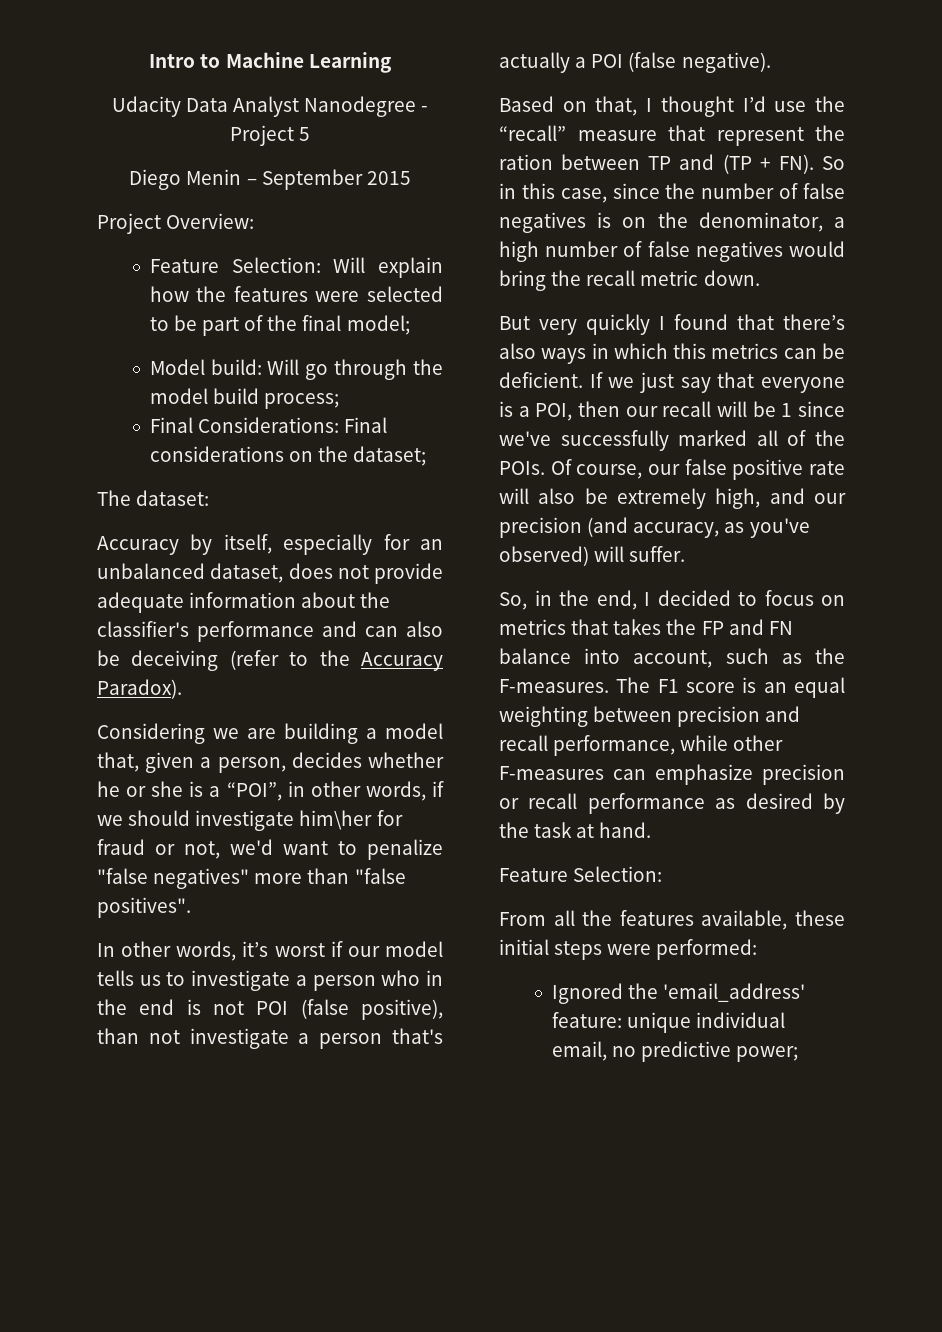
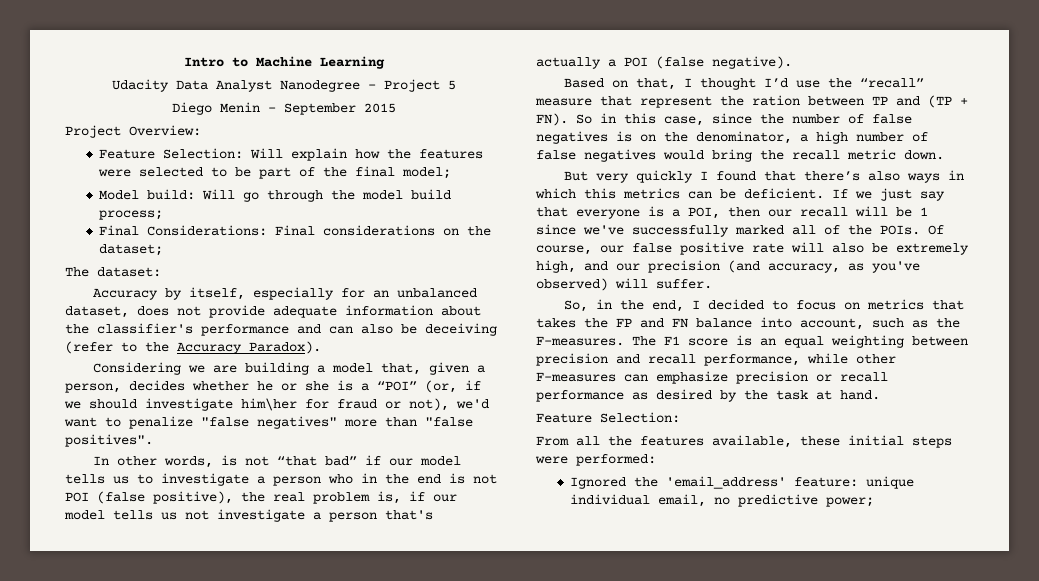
- Considering we are building a model that, given a person, decides whether he or she is a “POI”, in other words, if we should investigate him\her for fraud or not, we'd want to penalize "false negatives" more than "false positives".
+ Considering we are building a model that, given a person, decides whether he or she is a “POI” (or, if we should investigate him\her for fraud or not), we'd want to penalize "false negatives" more than "false positives".
- In other words, it’s worst if our model tells us to investigate a person who in the end is not POI (false positive), than not investigate a person that's actually a POI (false negative).
+ In other words, is not “that bad” if our model tells us to investigate a person who in the end is not POI (false positive), the real problem is, if our model tells us not investigate a person that's actually a POI (false negative).

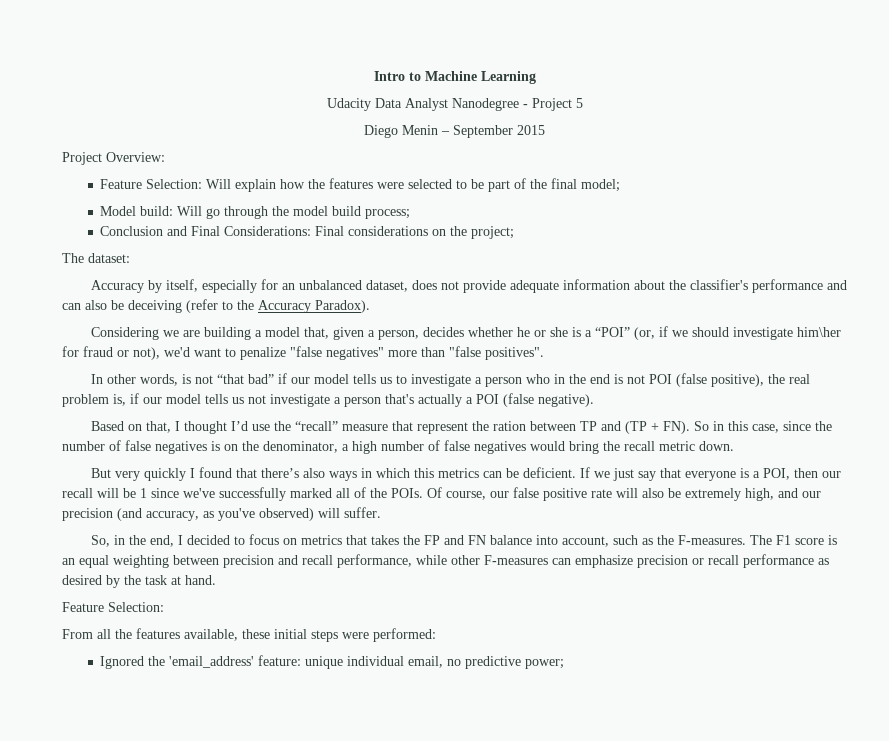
- Final Considerations: Final considerations on the dataset;
+ Conclusion and Final Considerations: Final considerations on the project;

